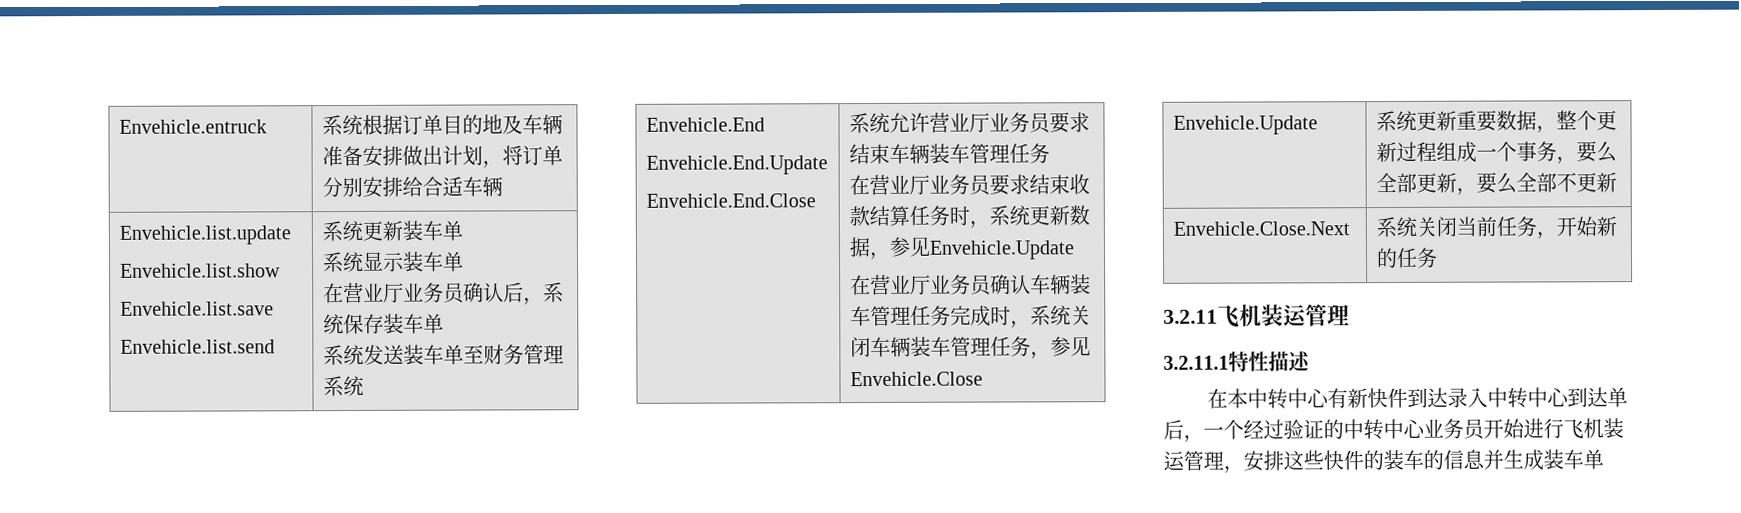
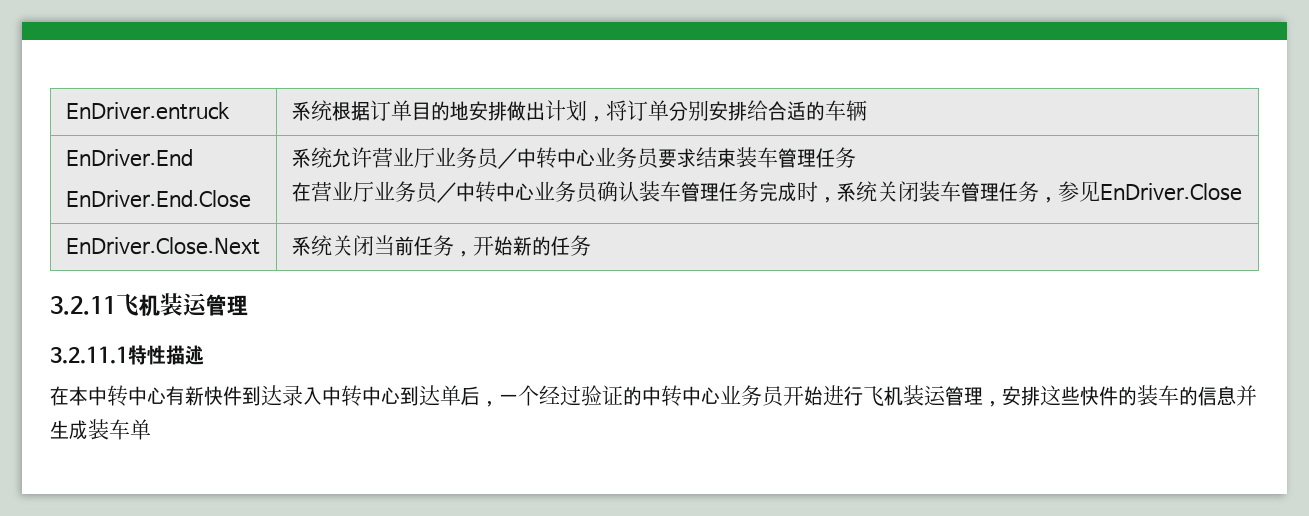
- Envehicle.entruck | 系统根据订单目的地及车辆准备安排做出计划，将订单分别安排给合适车辆
+ EnDriver.entruck | 系统根据订单目的地安排做出计划，将订单分别安排给合适的车辆
- Envehicle.list.update
- Envehicle.list.show
- Envehicle.list.save
- Envehicle.list.send | 系统更新装车单
- 系统显示装车单
- 在营业厅业务员确认后，系统保存装车单
- 系统发送装车单至财务管理系统
- Envehicle.End
- Envehicle.End.Update
- Envehicle.End.Close | 系统允许营业厅业务员要求结束车辆装车管理任务
- 在营业厅业务员要求结束收款结算任务时，系统更新数据，参见Envehicle.Update
- 在营业厅业务员确认车辆装车管理任务完成时，系统关闭车辆装车管理任务，参见Envehicle.Close
- Envehicle.Update | 系统更新重要数据，整个更新过程组成一个事务，要么全部更新，要么全部不更新
- Envehicle.Close.Next | 系统关闭当前任务，开始新的任务
+ EnDriver.End
+ EnDriver.End.Close | 系统允许营业厅业务员／中转中心业务员要求结束装车管理任务
+ 在营业厅业务员／中转中心业务员确认装车管理任务完成时，系统关闭装车管理任务，参见EnDriver.Close
+ EnDriver.Close.Next | 系统关闭当前任务，开始新的任务

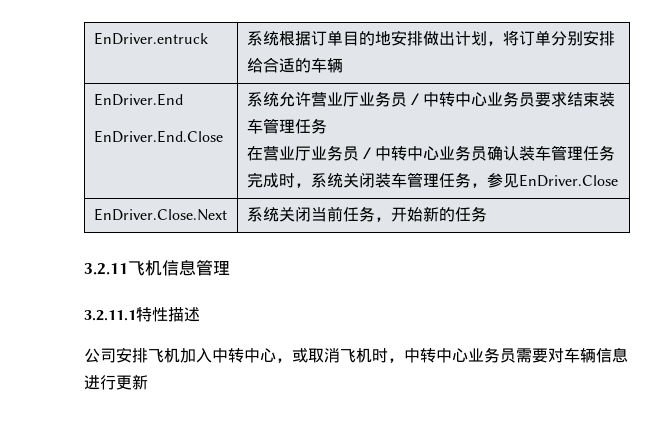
- 3.2.11飞机装运管理
+ 3.2.11飞机信息管理
- 在本中转中心有新快件到达录入中转中心到达单后，一个经过验证的中转中心业务员开始进行飞机装运管理，安排这些快件的装车的信息并生成装车单
+ 公司安排飞机加入中转中心，或取消飞机时，中转中心业务员需要对车辆信息进行更新

